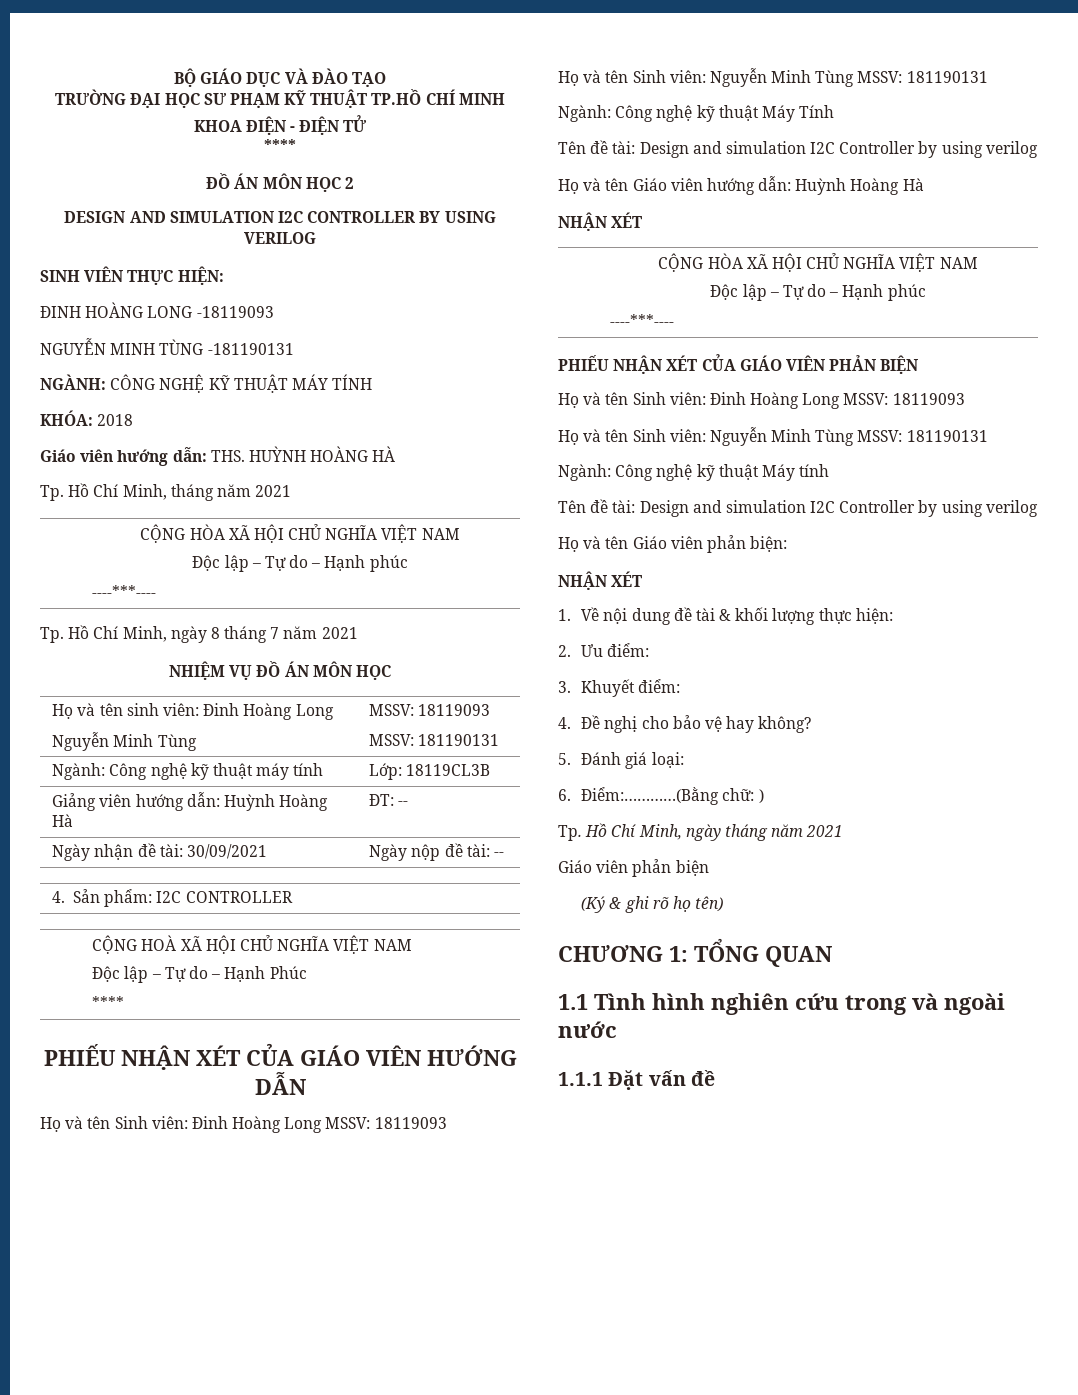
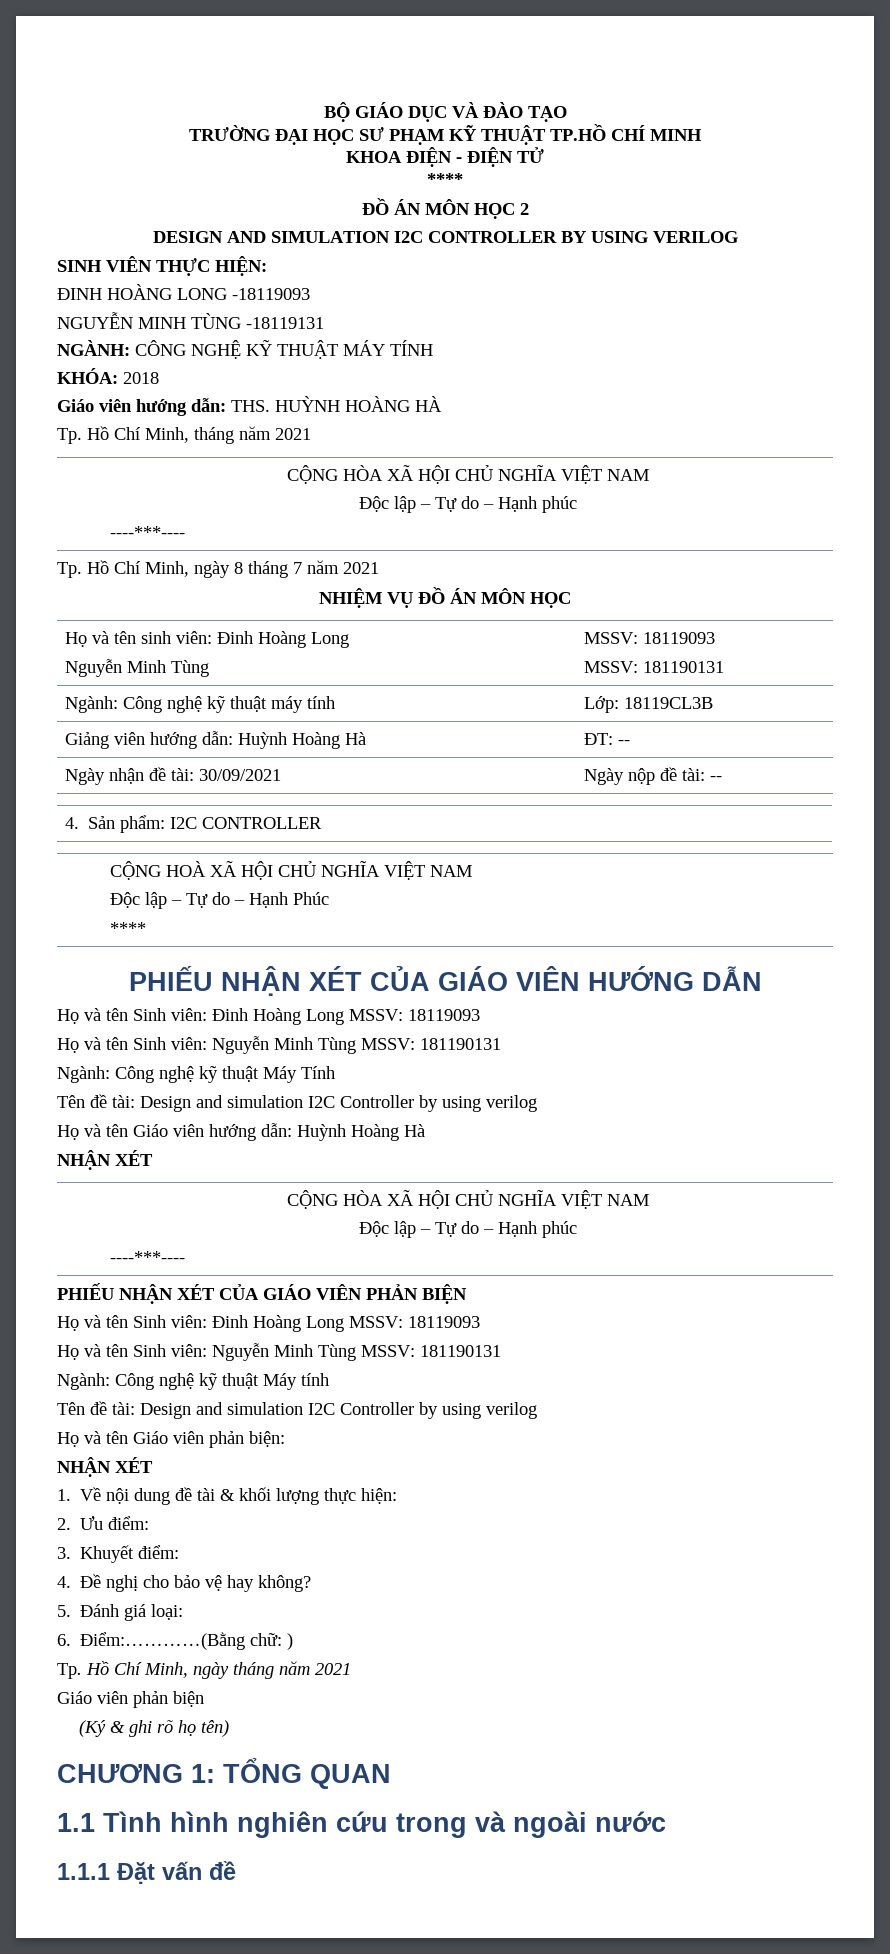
- NGUYỄN MINH TÙNG -181190131
+ NGUYỄN MINH TÙNG -18119131

